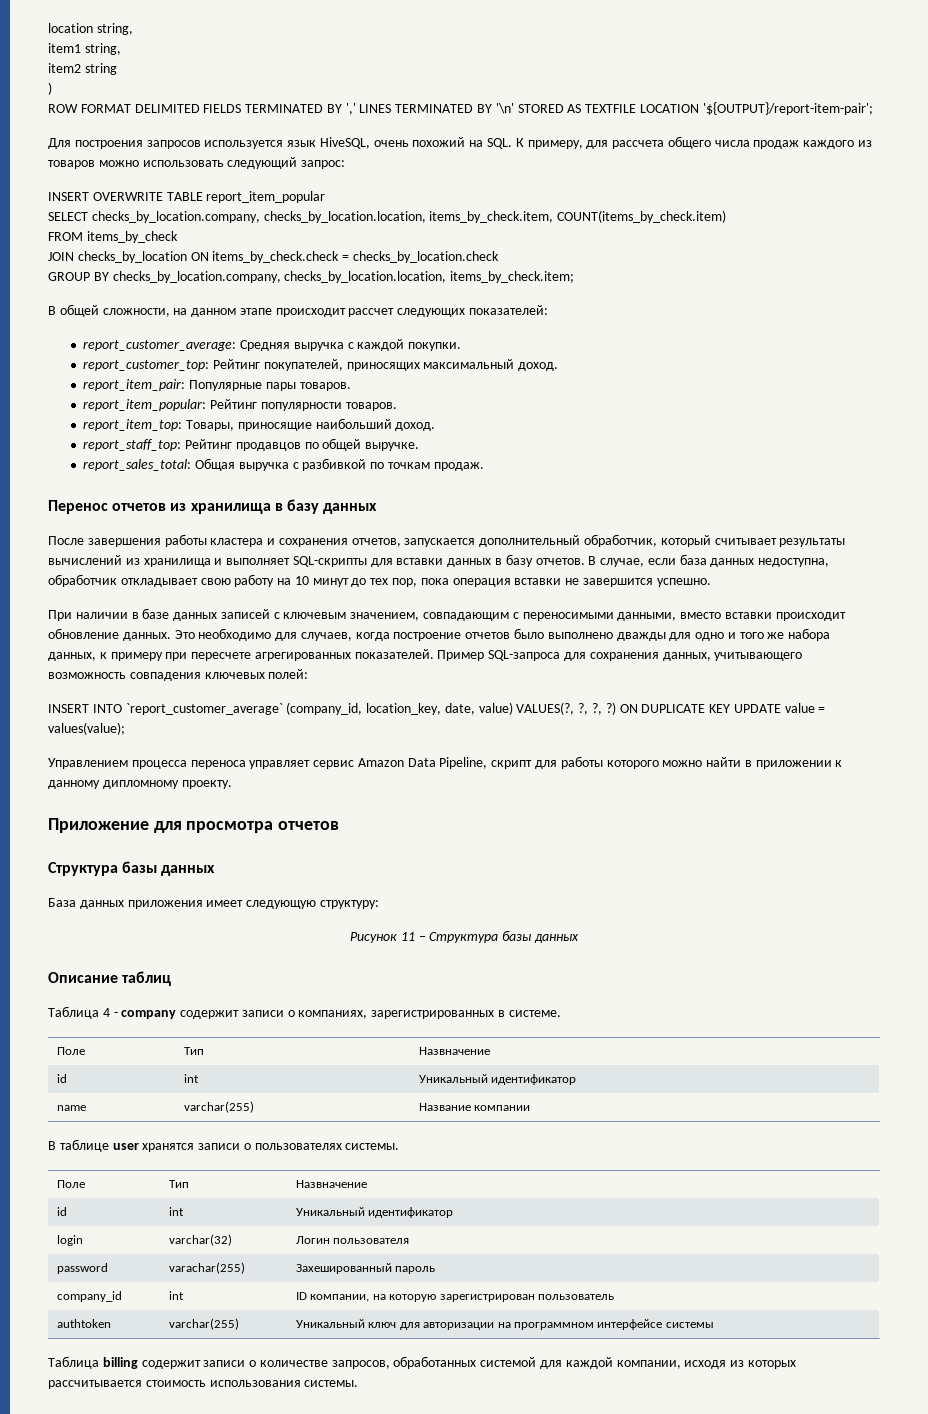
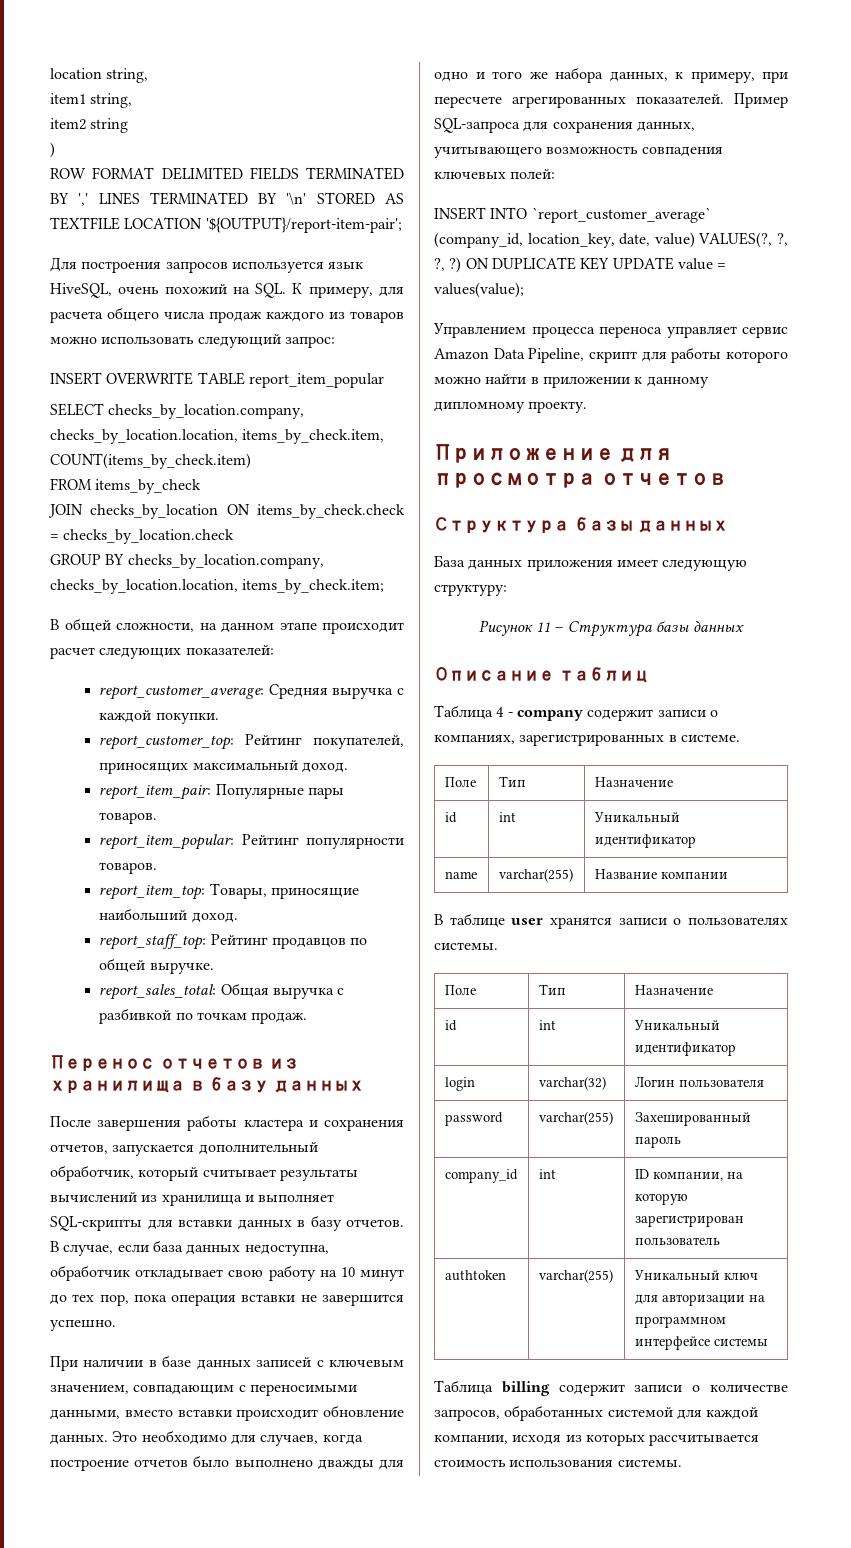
- Для построения запросов используется язык HiveSQL, очень похожий на SQL. К примеру, для рассчета общего числа продаж каждого из товаров можно использовать следующий запрос:
+ Для построения запросов используется язык HiveSQL, очень похожий на SQL. К примеру, для расчета общего числа продаж каждого из товаров можно использовать следующий запрос:
- В общей сложности, на данном этапе происходит рассчет следующих показателей:
+ В общей сложности, на данном этапе происходит расчет следующих показателей:
- Это необходимо для случаев, когда построение отчетов было выполнено дважды для одно и того же набора данных, к примеру при пересчете агрегированных показателей.
+ Это необходимо для случаев, когда построение отчетов было выполнено дважды для одно и того же набора данных, к примеру, при пересчете агрегированных показателей.
  Таблица 4 - company содержит записи о компаниях, зарегистрированных в системе.
- Поле | Тип | Назвначение
+ Поле | Тип | Назначение
  В таблице user хранятся записи о пользователях системы.
- Поле | Тип | Назвначение
+ Поле | Тип | Назначение
- password | varachar(255) | Захешированный пароль
+ password | varchar(255) | Захешированный пароль

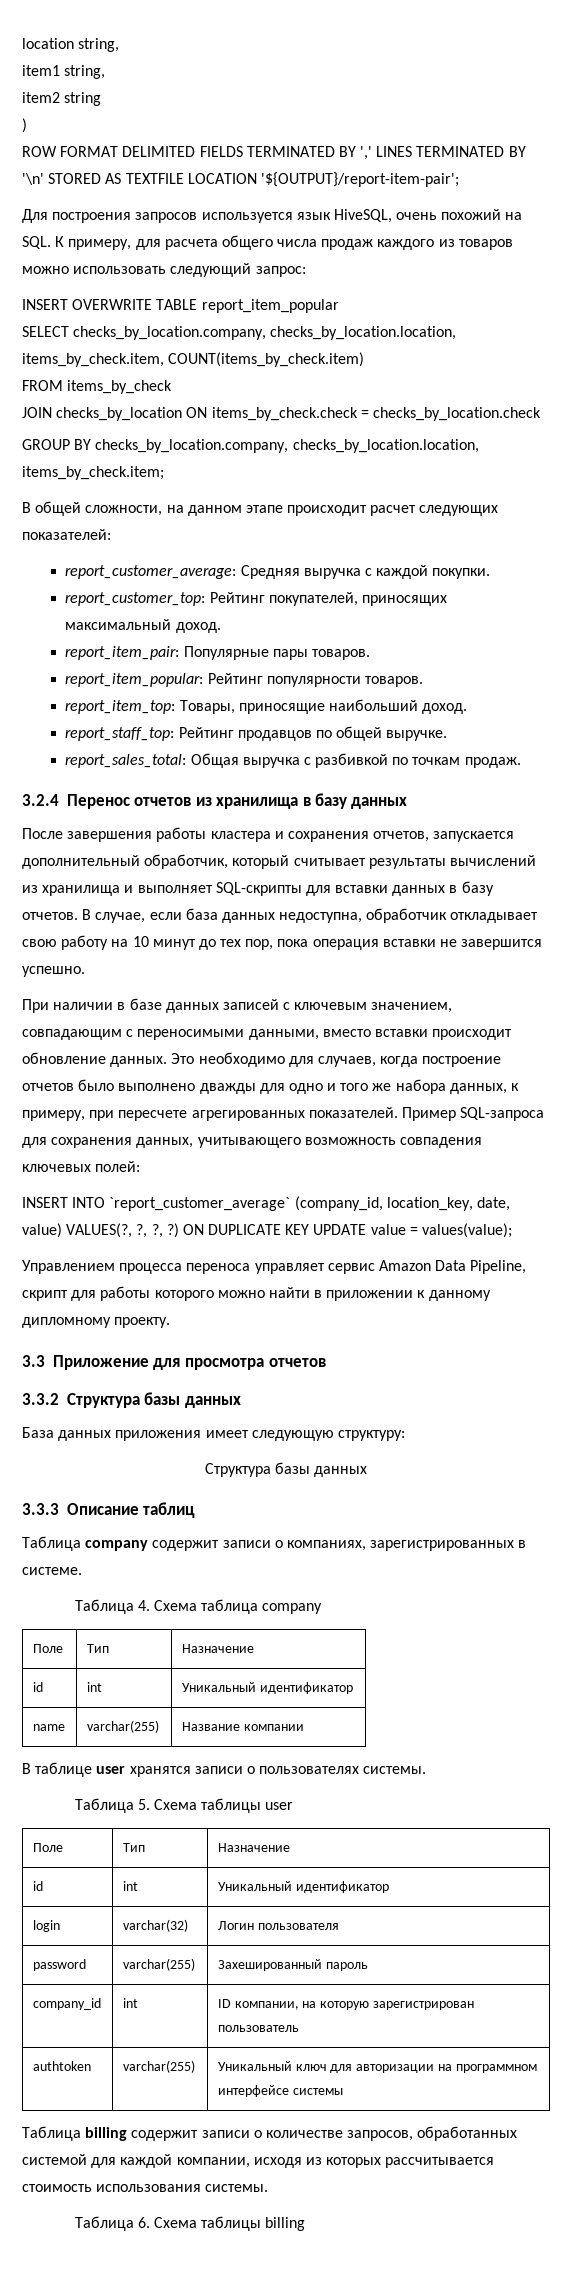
- Перенос отчетов из хранилища в базу данных
+ 3.2.4 Перенос отчетов из хранилища в базу данных
- Приложение для просмотра отчетов
- Структура базы данных
+ 3.3 Приложение для просмотра отчетов
+ 3.3.2 Структура базы данных
  База данных приложения имеет следующую структуру:
- Рисунок 11 – Структура базы данных
- Описание таблиц
+ Структура базы данных
+ 3.3.3 Описание таблиц
- Таблица 4 - company содержит записи о компаниях, зарегистрированных в системе.
+ Таблица company содержит записи о компаниях, зарегистрированных в системе.
+ Таблица 4. Схема таблица company
+ Таблица 5. Схема таблицы user
+ Таблица 6. Схема таблицы billing

